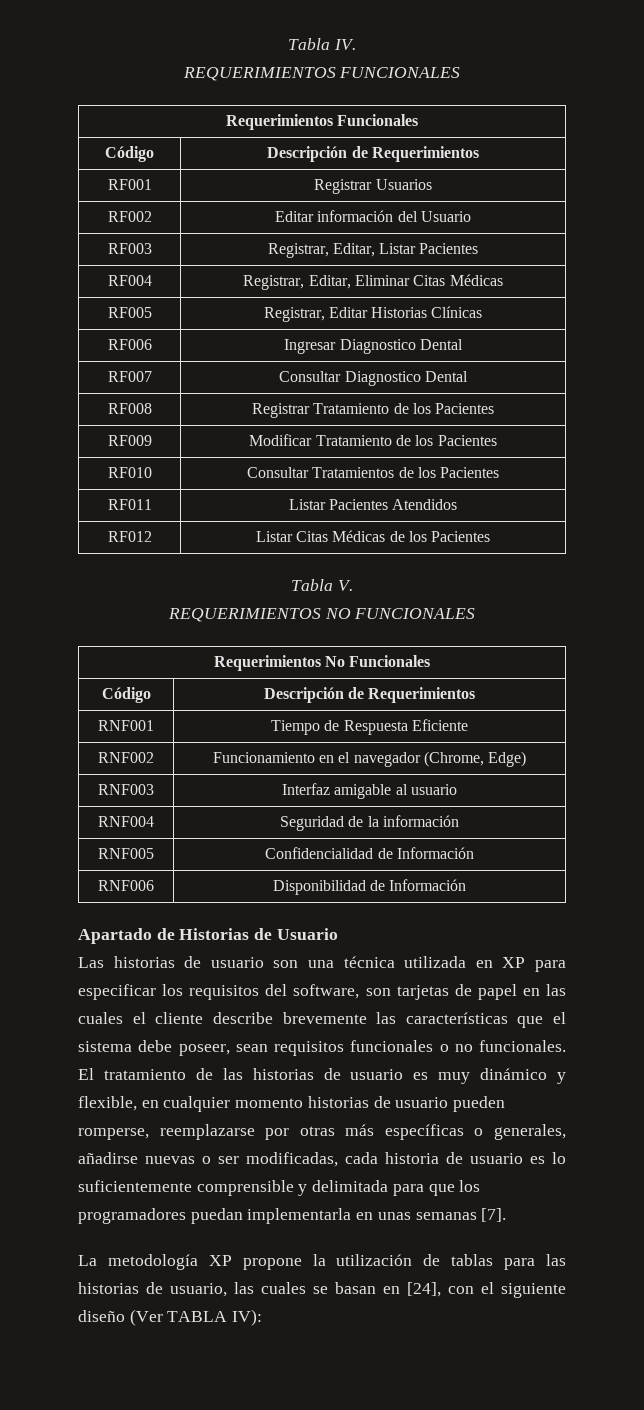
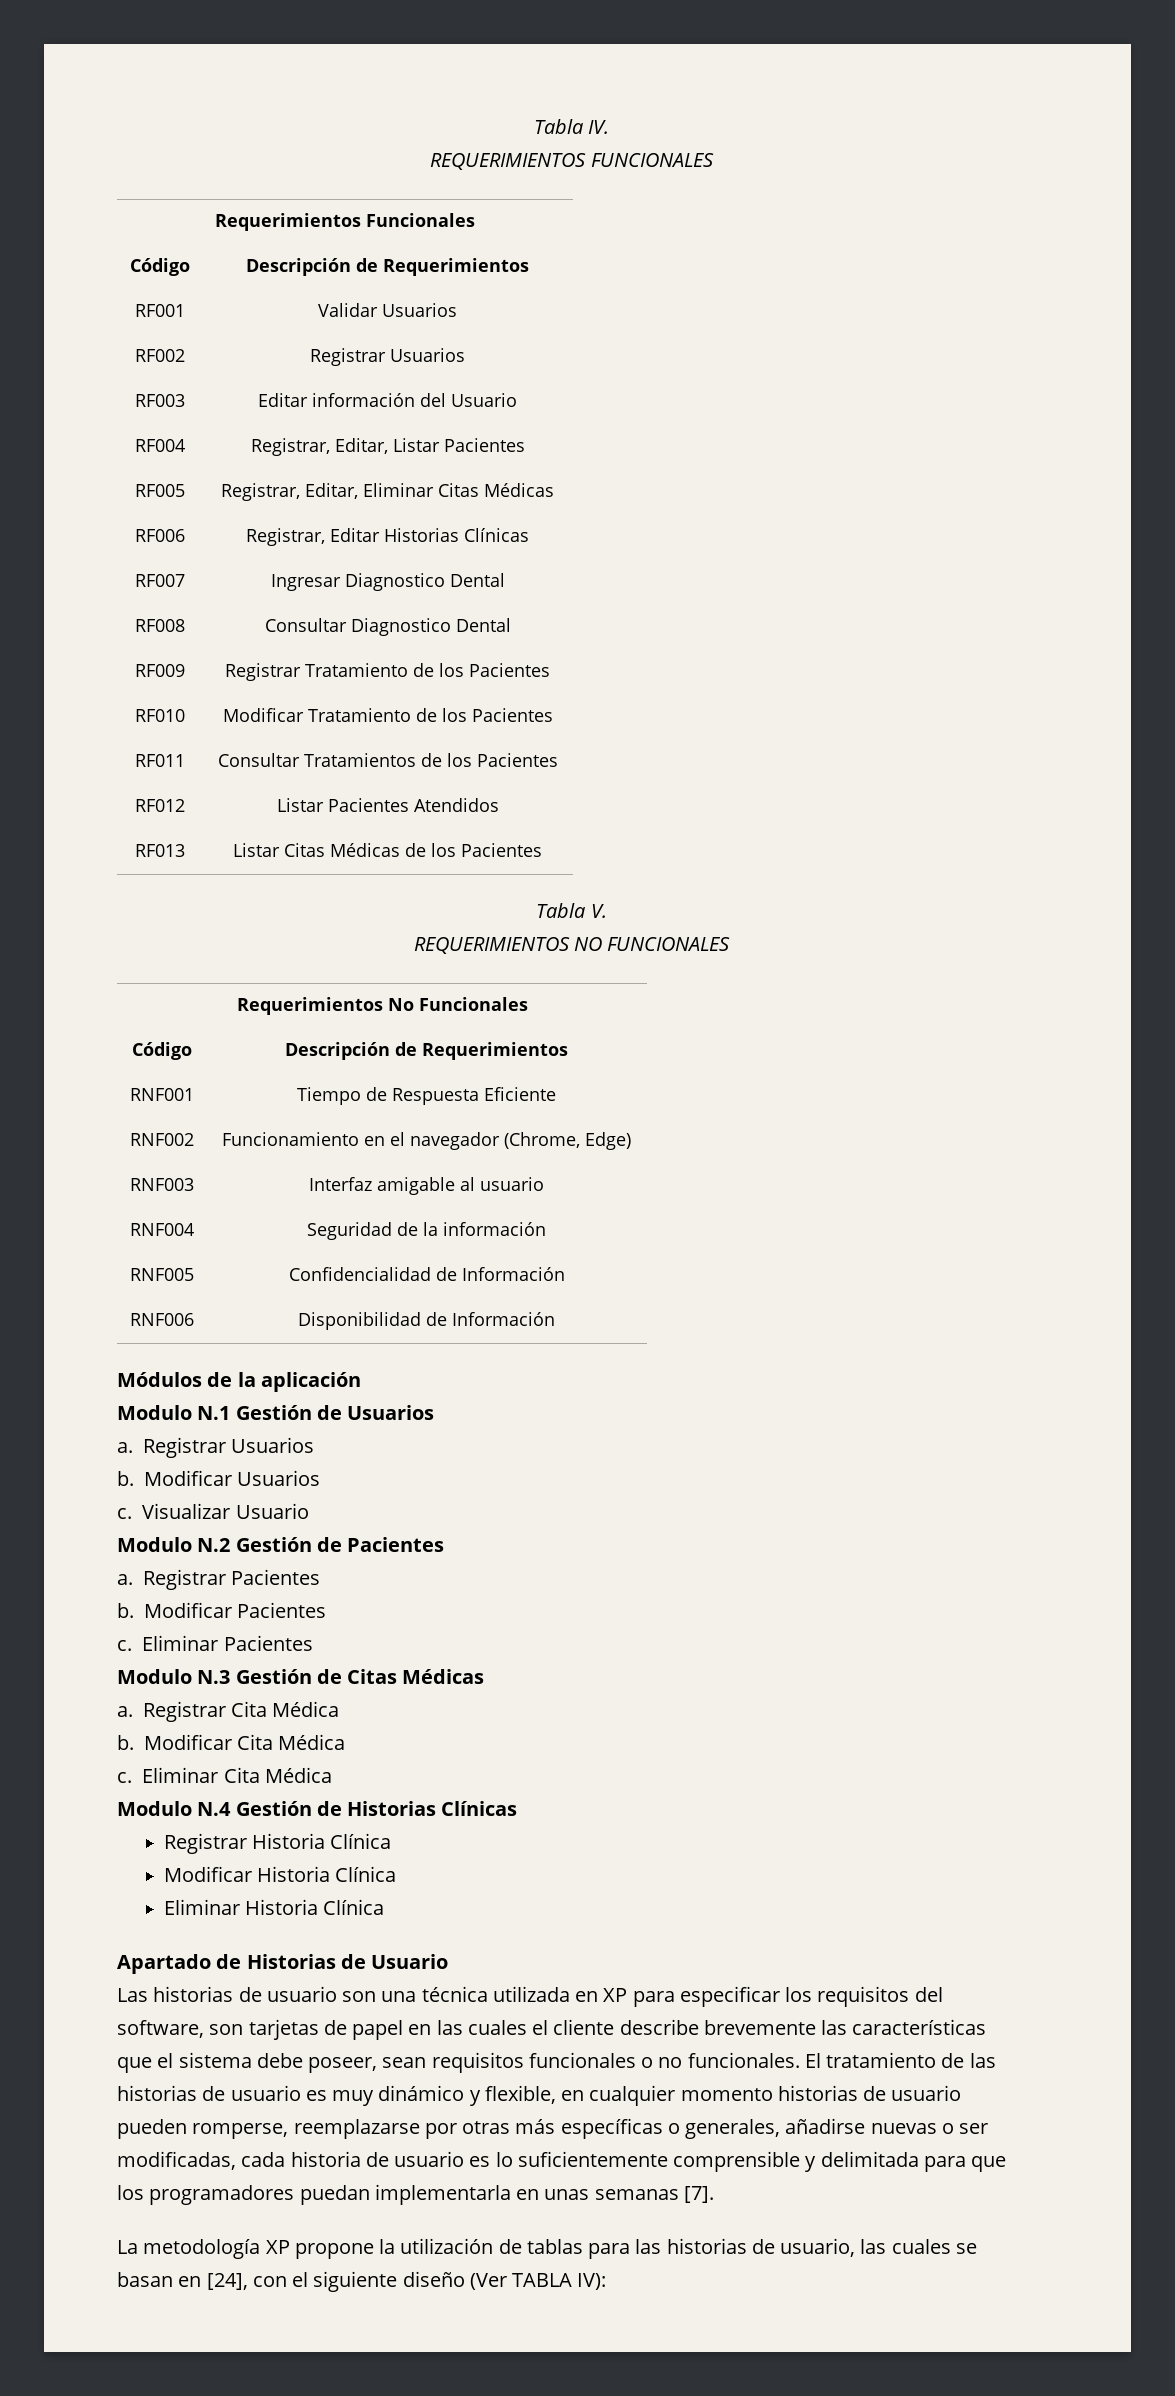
- RF001 | Registrar Usuarios
- RF002 | Editar información del Usuario
+ RF001 | Validar Usuarios
+ RF002 | Registrar Usuarios
+ RF003 | Editar información del Usuario
- RF003 | Registrar, Editar, Listar Pacientes
+ RF004 | Registrar, Editar, Listar Pacientes
- RF004 | Registrar, Editar, Eliminar Citas Médicas
+ RF005 | Registrar, Editar, Eliminar Citas Médicas
- RF005 | Registrar, Editar Historias Clínicas
+ RF006 | Registrar, Editar Historias Clínicas
- RF006 | Ingresar Diagnostico Dental
+ RF007 | Ingresar Diagnostico Dental
- RF007 | Consultar Diagnostico Dental
+ RF008 | Consultar Diagnostico Dental
- RF008 | Registrar Tratamiento de los Pacientes
+ RF009 | Registrar Tratamiento de los Pacientes
- RF009 | Modificar Tratamiento de los Pacientes
+ RF010 | Modificar Tratamiento de los Pacientes
- RF010 | Consultar Tratamientos de los Pacientes
+ RF011 | Consultar Tratamientos de los Pacientes
- RF011 | Listar Pacientes Atendidos
+ RF012 | Listar Pacientes Atendidos
- RF012 | Listar Citas Médicas de los Pacientes
+ RF013 | Listar Citas Médicas de los Pacientes
+ Módulos de la aplicación
+ Modulo N.1 Gestión de Usuarios
+ a. Registrar Usuarios
+ b. Modificar Usuarios
+ c. Visualizar Usuario
+ Modulo N.2 Gestión de Pacientes
+ a. Registrar Pacientes
+ b. Modificar Pacientes
+ c. Eliminar Pacientes
+ Modulo N.3 Gestión de Citas Médicas
+ a. Registrar Cita Médica
+ b. Modificar Cita Médica
+ c. Eliminar Cita Médica
+ Modulo N.4 Gestión de Historias Clínicas
+ Registrar Historia Clínica
+ Modificar Historia Clínica
+ Eliminar Historia Clínica

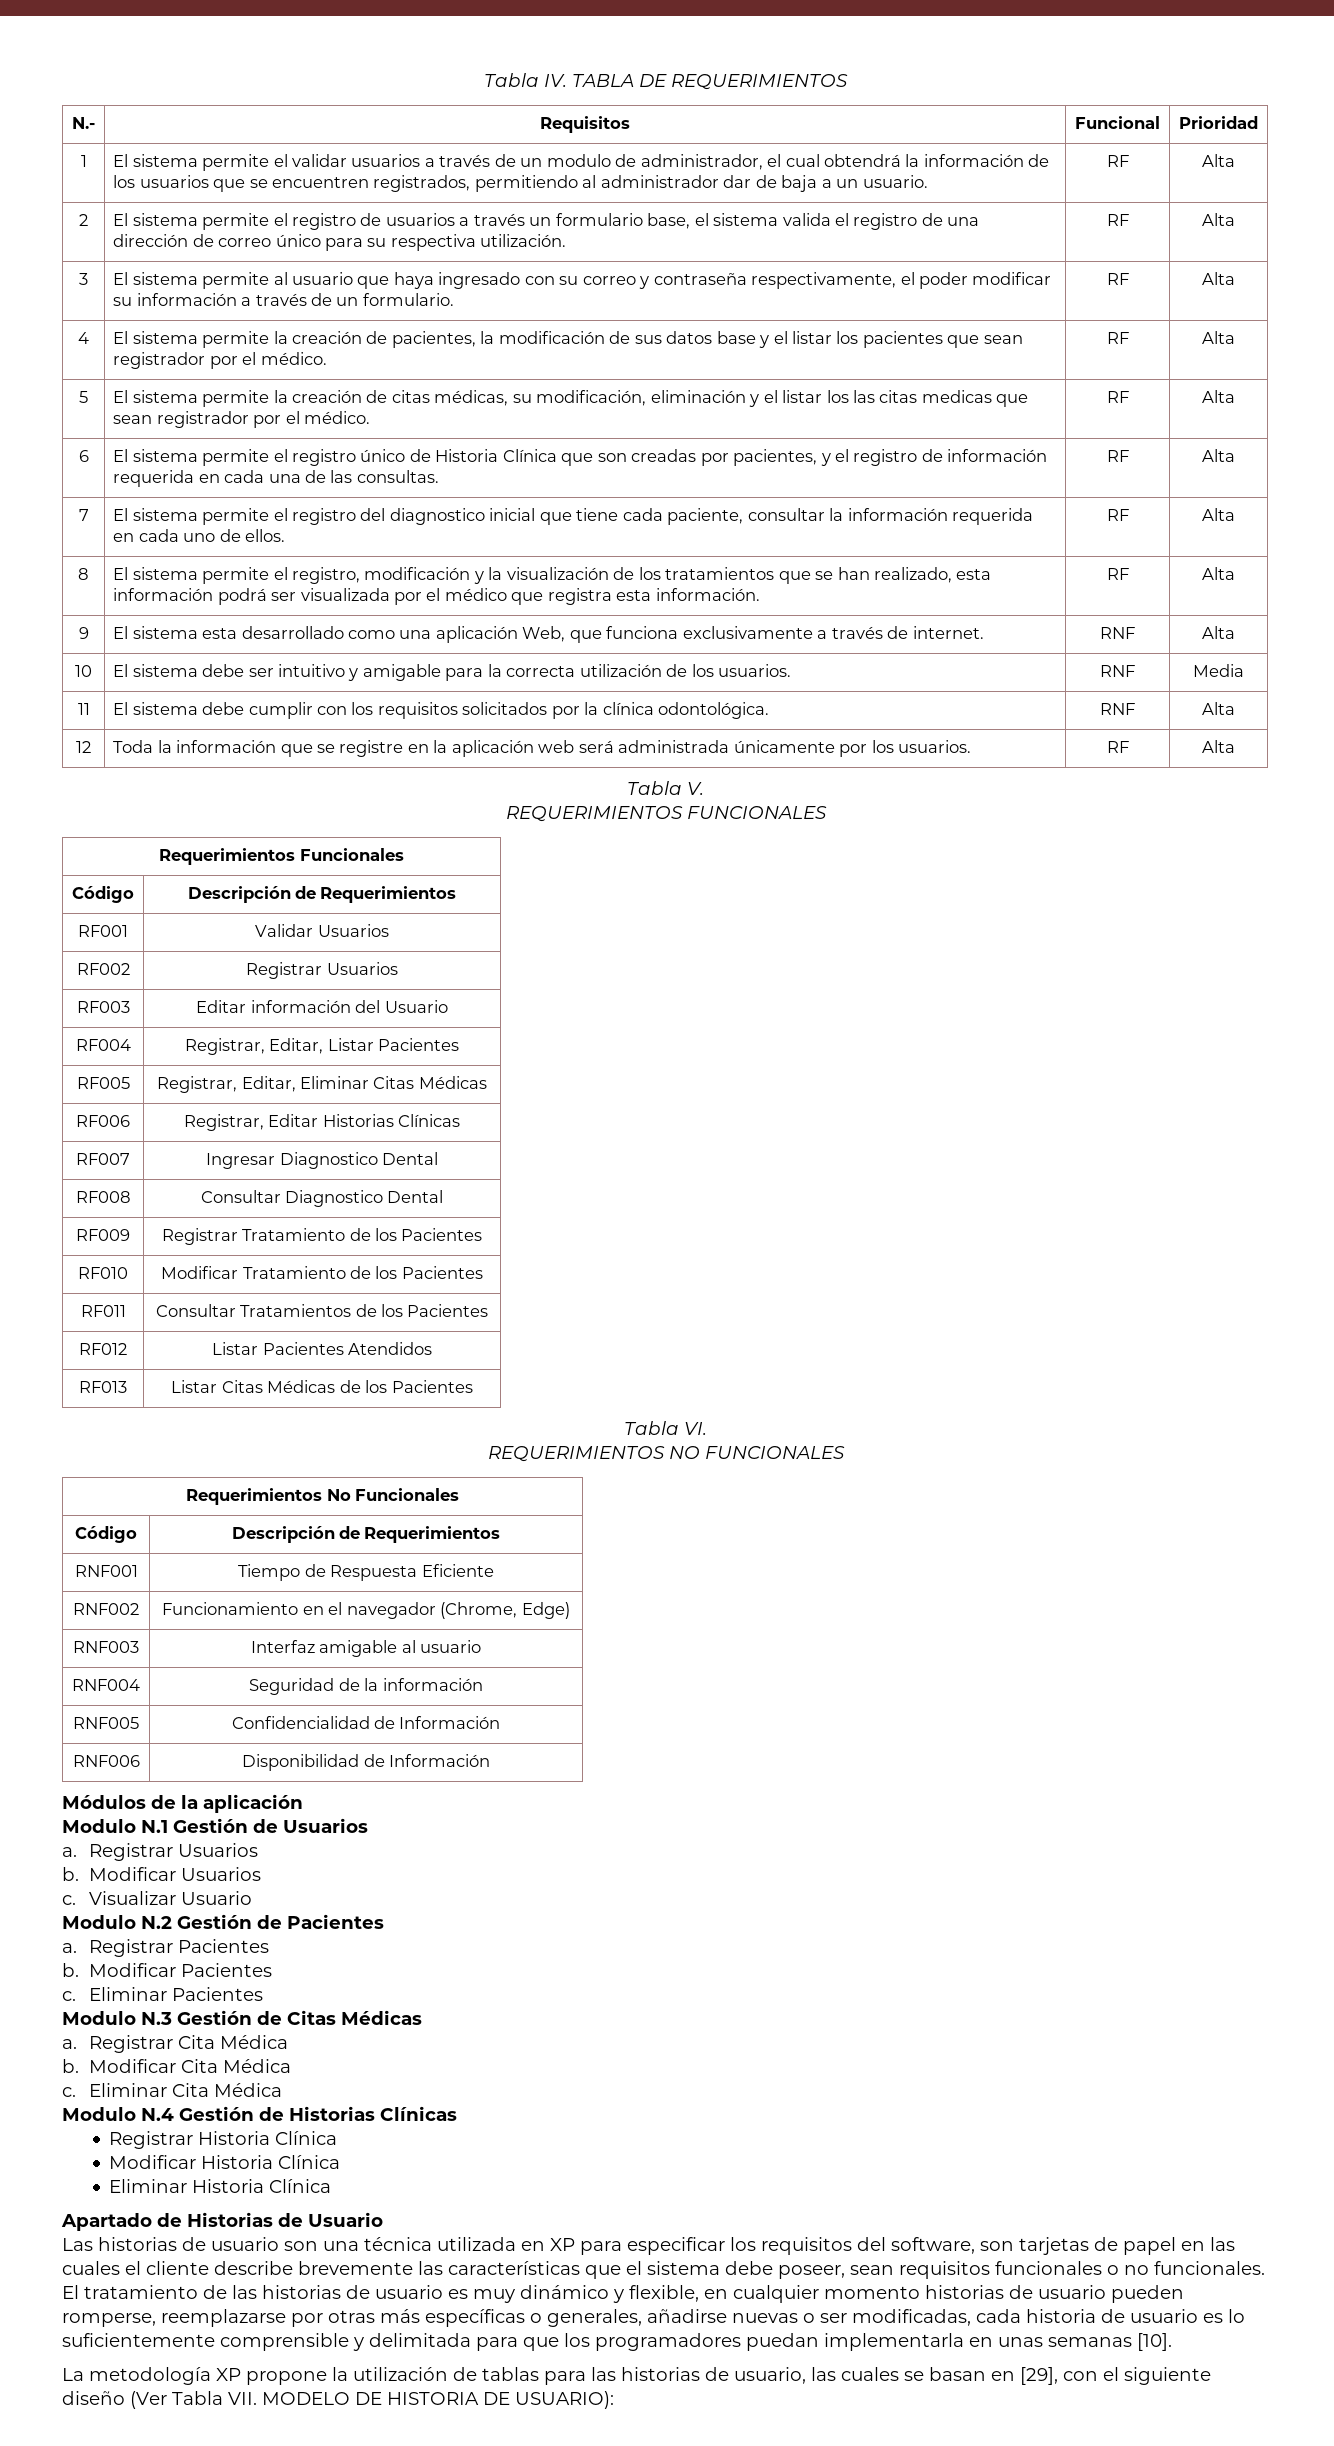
- Tabla IV.
+ Tabla IV. TABLA DE REQUERIMIENTOS
+ N.- | Requisitos | Funcional | Prioridad
+ 1 | El sistema permite el validar usuarios a través de un modulo de administrador, el cual obtendrá la información de los usuarios que se encuentren registrados, permitiendo al administrador dar de baja a un usuario. | RF | Alta
+ 2 | El sistema permite el registro de usuarios a través un formulario base, el sistema valida el registro de una dirección de correo único para su respectiva utilización. | RF | Alta
+ 3 | El sistema permite al usuario que haya ingresado con su correo y contraseña respectivamente, el poder modificar su información a través de un formulario. | RF | Alta
+ 4 | El sistema permite la creación de pacientes, la modificación de sus datos base y el listar los pacientes que sean registrador por el médico. | RF | Alta
+ 5 | El sistema permite la creación de citas médicas, su modificación, eliminación y el listar los las citas medicas que sean registrador por el médico. | RF | Alta
+ 6 | El sistema permite el registro único de Historia Clínica que son creadas por pacientes, y el registro de información requerida en cada una de las consultas. | RF | Alta
+ 7 | El sistema permite el registro del diagnostico inicial que tiene cada paciente, consultar la información requerida en cada uno de ellos. | RF | Alta
+ 8 | El sistema permite el registro, modificación y la visualización de los tratamientos que se han realizado, esta información podrá ser visualizada por el médico que registra esta información. | RF | Alta
+ 9 | El sistema esta desarrollado como una aplicación Web, que funciona exclusivamente a través de internet. | RNF | Alta
+ 10 | El sistema debe ser intuitivo y amigable para la correcta utilización de los usuarios. | RNF | Media
+ 11 | El sistema debe cumplir con los requisitos solicitados por la clínica odontológica. | RNF | Alta
+ 12 | Toda la información que se registre en la aplicación web será administrada únicamente por los usuarios. | RF | Alta
+ Tabla V.
- Tabla V.
+ Tabla VI.
- El tratamiento de las historias de usuario es muy dinámico y flexible, en cualquier momento historias de usuario pueden romperse, reemplazarse por otras más específicas o generales, añadirse nuevas o ser modificadas, cada historia de usuario es lo suficientemente comprensible y delimitada para que los programadores puedan implementarla en unas semanas [7].
+ El tratamiento de las historias de usuario es muy dinámico y flexible, en cualquier momento historias de usuario pueden romperse, reemplazarse por otras más específicas o generales, añadirse nuevas o ser modificadas, cada historia de usuario es lo suficientemente comprensible y delimitada para que los programadores puedan implementarla en unas semanas [10].
- La metodología XP propone la utilización de tablas para las historias de usuario, las cuales se basan en [24], con el siguiente diseño (Ver TABLA IV):
+ La metodología XP propone la utilización de tablas para las historias de usuario, las cuales se basan en [29], con el siguiente diseño (Ver Tabla VII. MODELO DE HISTORIA DE USUARIO):

